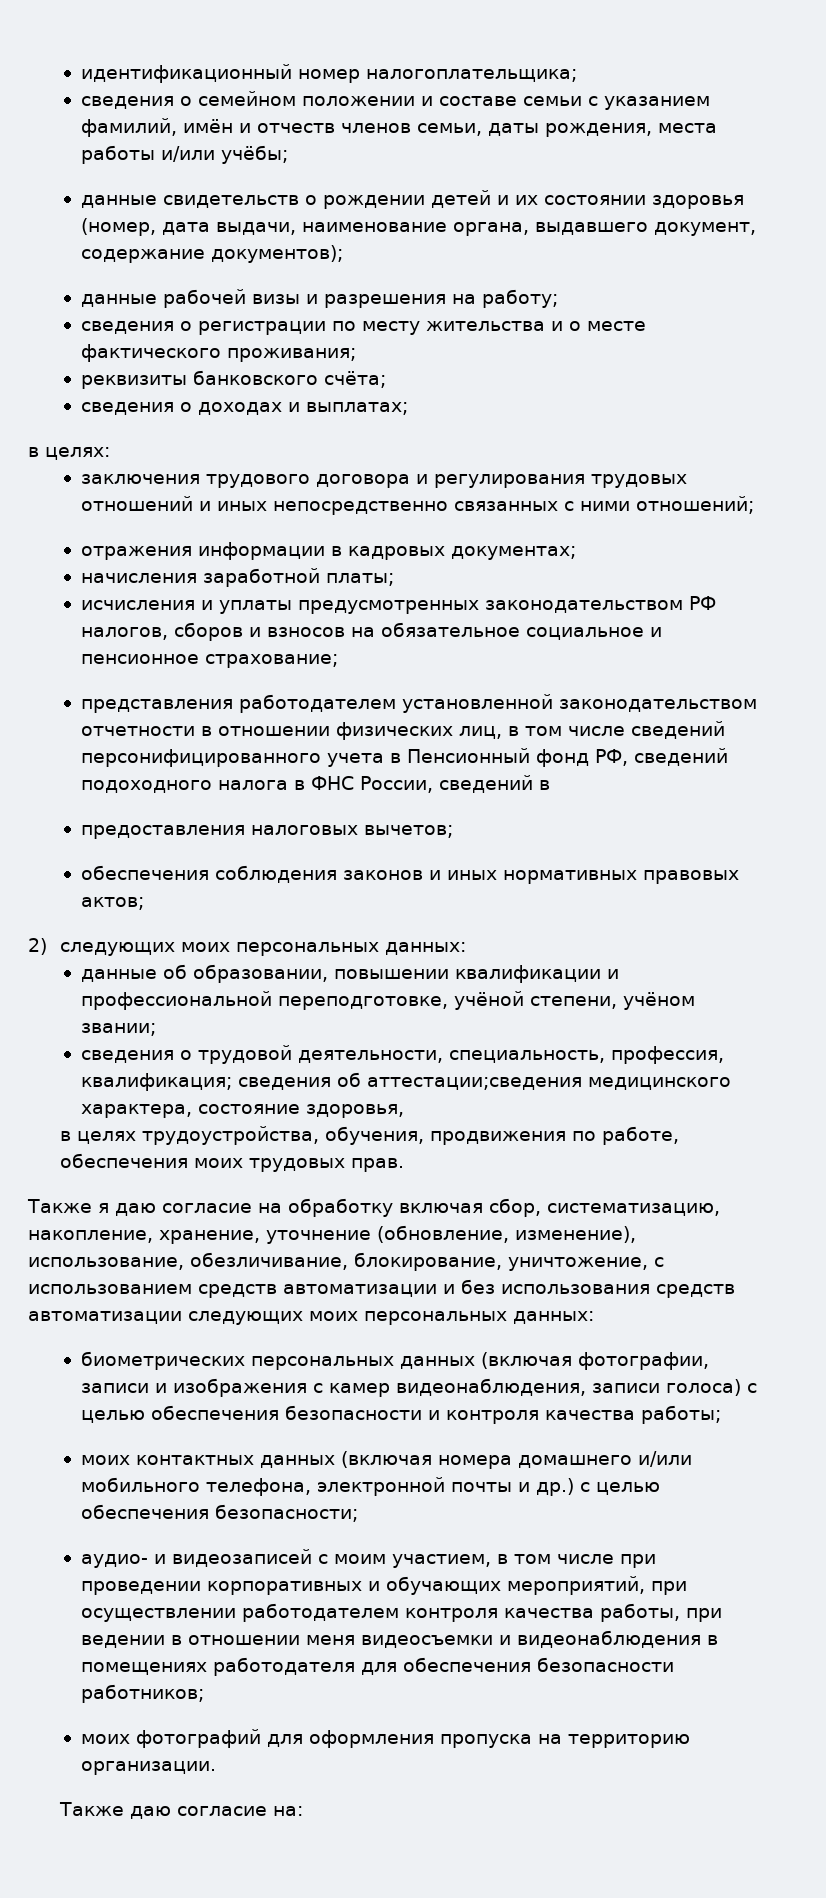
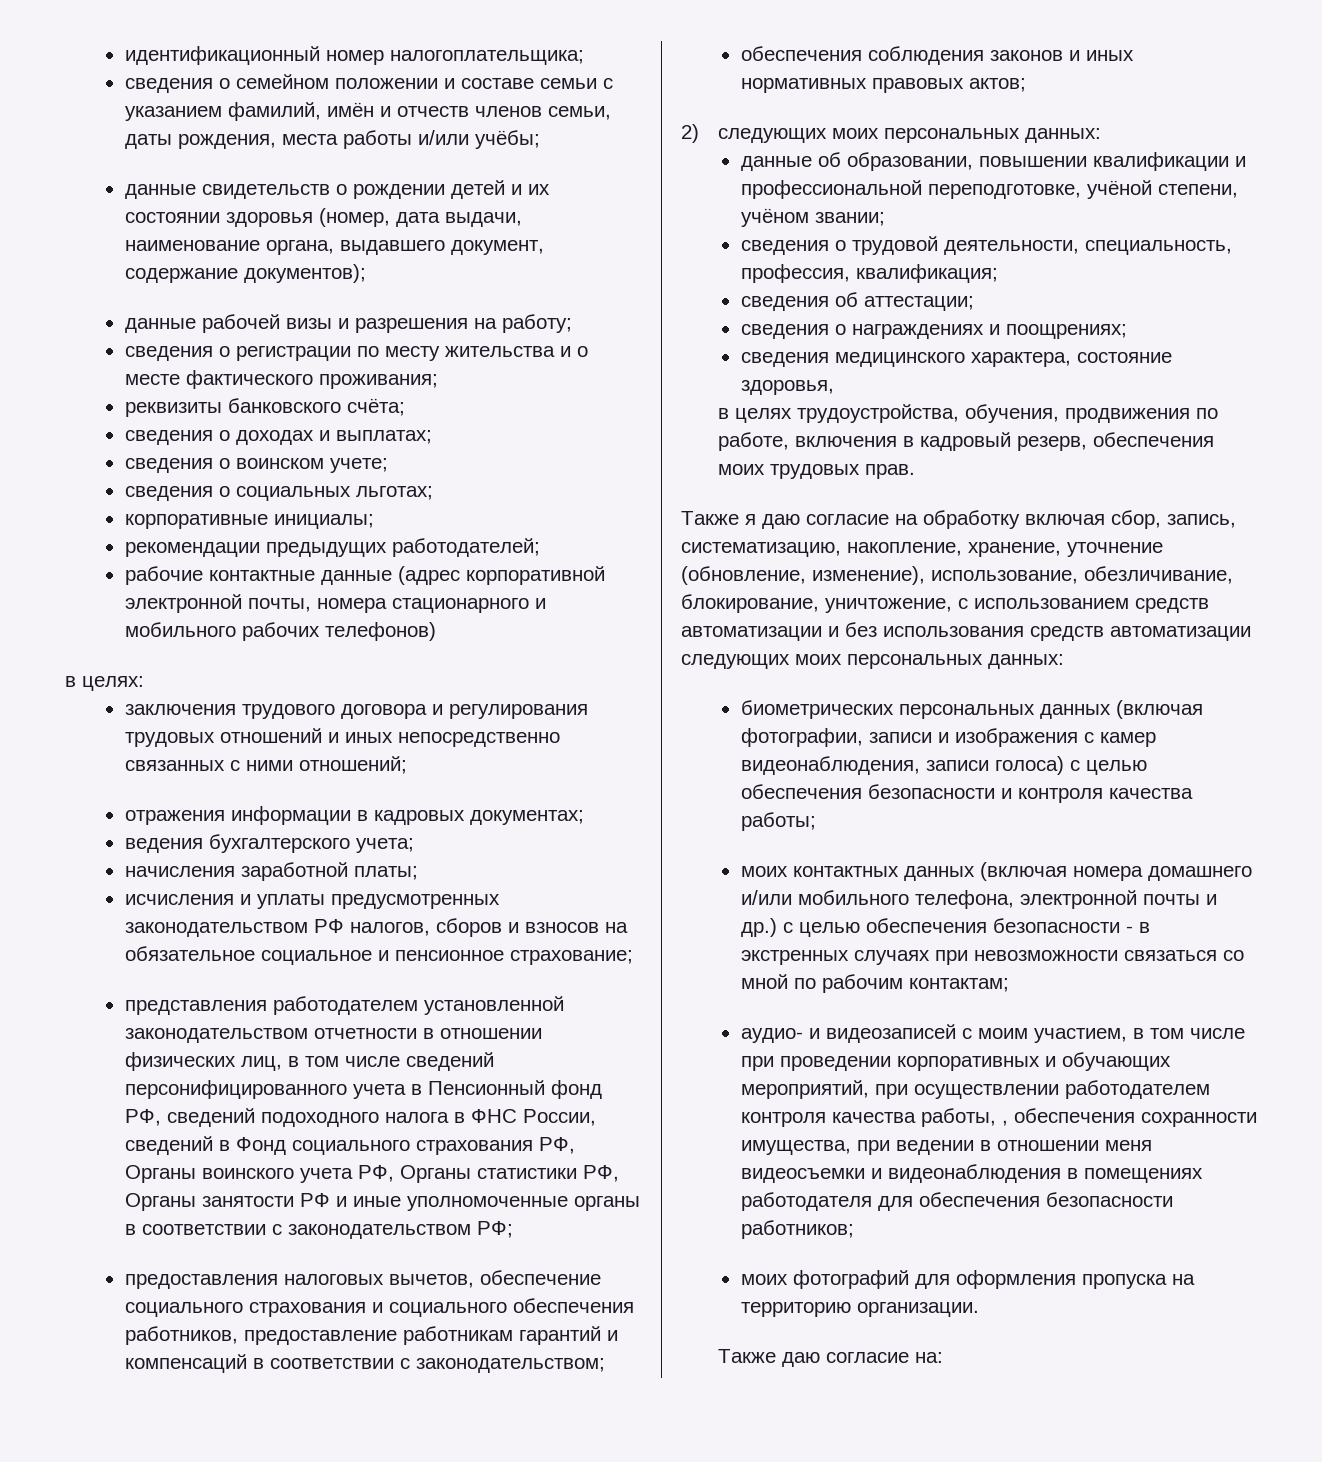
+ сведения о воинском учете;
+ сведения о социальных льготах;
+ корпоративные инициалы;
+ рекомендации предыдущих работодателей;
+ рабочие контактные данные (адрес корпоративной электронной почты, номера стационарного и мобильного рабочих телефонов)
+ ведения бухгалтерского учета;
- представления работодателем установленной законодательством отчетности в отношении физических лиц, в том числе сведений персонифицированного учета в Пенсионный фонд РФ, сведений подоходного налога в ФНС России, сведений в
- предоставления налоговых вычетов;
+ представления работодателем установленной законодательством отчетности в отношении физических лиц, в том числе сведений персонифицированного учета в Пенсионный фонд РФ, сведений подоходного налога в ФНС России, сведений в Фонд социального страхования РФ, Органы воинского учета РФ, Органы статистики РФ, Органы занятости РФ и иные уполномоченные органы в соответствии с законодательством РФ;
+ предоставления налоговых вычетов, обеспечение социального страхования и социального обеспечения работников, предоставление работникам гарантий и компенсаций в соответствии с законодательством;
- сведения о трудовой деятельности, специальность, профессия, квалификация; сведения об аттестации;сведения медицинского характера, состояние здоровья,
+ сведения о трудовой деятельности, специальность, профессия, квалификация;
+ сведения об аттестации;
+ сведения о награждениях и поощрениях;
+ сведения медицинского характера, состояние здоровья,
- в целях трудоустройства, обучения, продвижения по работе, обеспечения моих трудовых прав.
+ в целях трудоустройства, обучения, продвижения по работе, включения в кадровый резерв, обеспечения моих трудовых прав.
- Также я даю согласие на обработку включая сбор, систематизацию, накопление, хранение, уточнение (обновление, изменение), использование, обезличивание, блокирование, уничтожение, с использованием средств автоматизации и без использования средств автоматизации следующих моих персональных данных:
+ Также я даю согласие на обработку включая сбор, запись, систематизацию, накопление, хранение, уточнение (обновление, изменение), использование, обезличивание, блокирование, уничтожение, с использованием средств автоматизации и без использования средств автоматизации следующих моих персональных данных:
- моих контактных данных (включая номера домашнего и/или мобильного телефона, электронной почты и др.) с целью обеспечения безопасности;
+ моих контактных данных (включая номера домашнего и/или мобильного телефона, электронной почты и др.) с целью обеспечения безопасности - в экстренных случаях при невозможности связаться со мной по рабочим контактам;
- аудио- и видеозаписей с моим участием, в том числе при проведении корпоративных и обучающих мероприятий, при осуществлении работодателем контроля качества работы, при ведении в отношении меня видеосъемки и видеонаблюдения в помещениях работодателя для обеспечения безопасности работников;
+ аудио- и видеозаписей с моим участием, в том числе при проведении корпоративных и обучающих мероприятий, при осуществлении работодателем контроля качества работы, , обеспечения сохранности имущества, при ведении в отношении меня видеосъемки и видеонаблюдения в помещениях работодателя для обеспечения безопасности работников;

